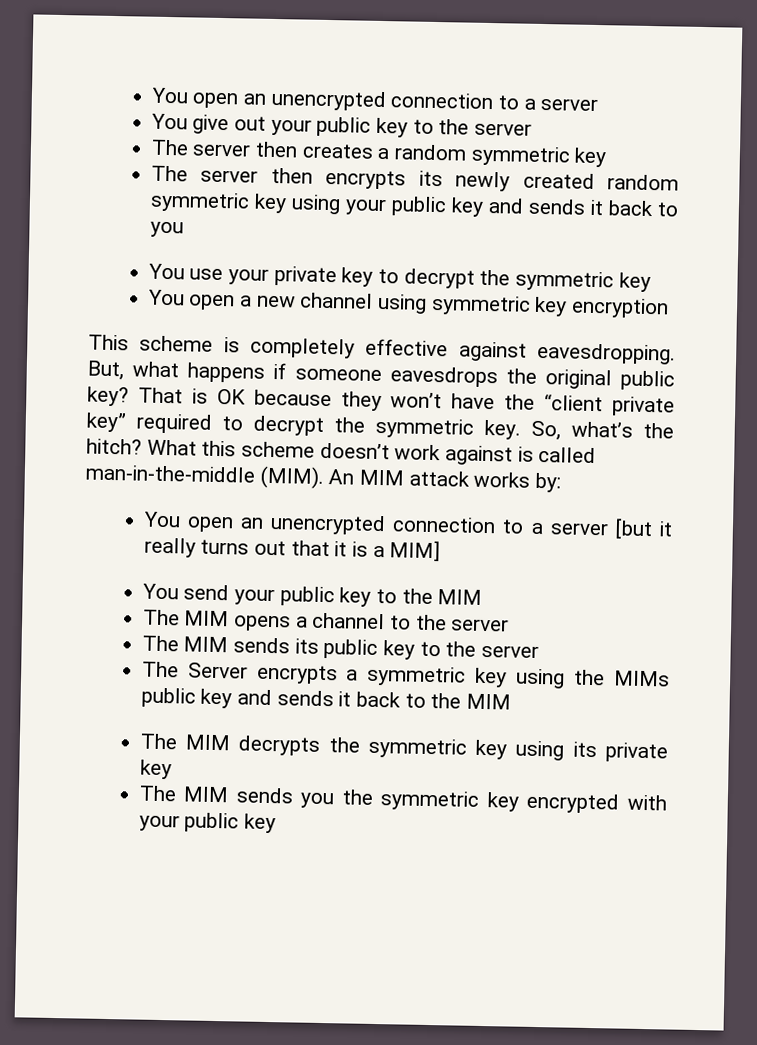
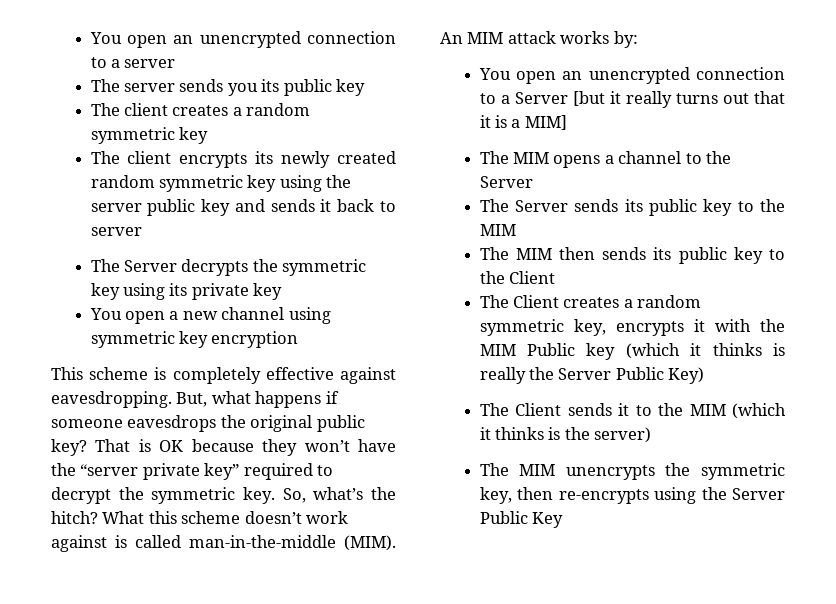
- You give out your public key to the server
- The server then creates a random symmetric key
+ The server sends you its public key
+ The client creates a random symmetric key
- The server then encrypts its newly created random symmetric key using your public key and sends it back to you
- You use your private key to decrypt the symmetric key
+ The client encrypts its newly created random symmetric key using the server public key and sends it back to server
+ The Server decrypts the symmetric key using its private key
- That is OK because they won’t have the “client private key” required to decrypt the symmetric key.
+ That is OK because they won’t have the “server private key” required to decrypt the symmetric key.
- You open an unencrypted connection to a server [but it really turns out that it is a MIM]
+ You open an unencrypted connection to a Server [but it really turns out that it is a MIM]
- You send your public key to the MIM
+ The MIM opens a channel to the Server
+ The Server sends its public key to the MIM
- The MIM opens a channel to the server
- The MIM sends its public key to the server
- The Server encrypts a symmetric key using the MIMs public key and sends it back to the MIM
- The MIM decrypts the symmetric key using its private key
- The MIM sends you the symmetric key encrypted with your public key
+ The MIM then sends its public key to the Client
+ The Client creates a random symmetric key, encrypts it with the MIM Public key (which it thinks is really the Server Public Key)
+ The Client sends it to the MIM (which it thinks is the server)
+ The MIM unencrypts the symmetric key, then re-encrypts using the Server Public Key

